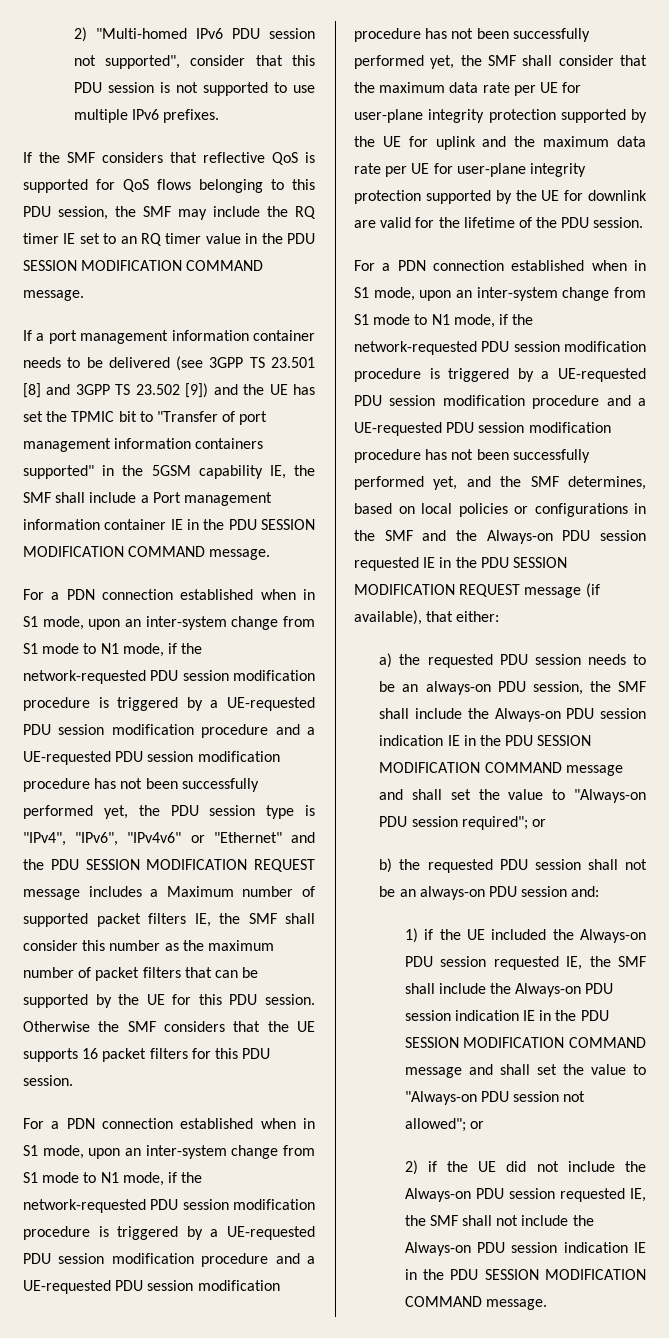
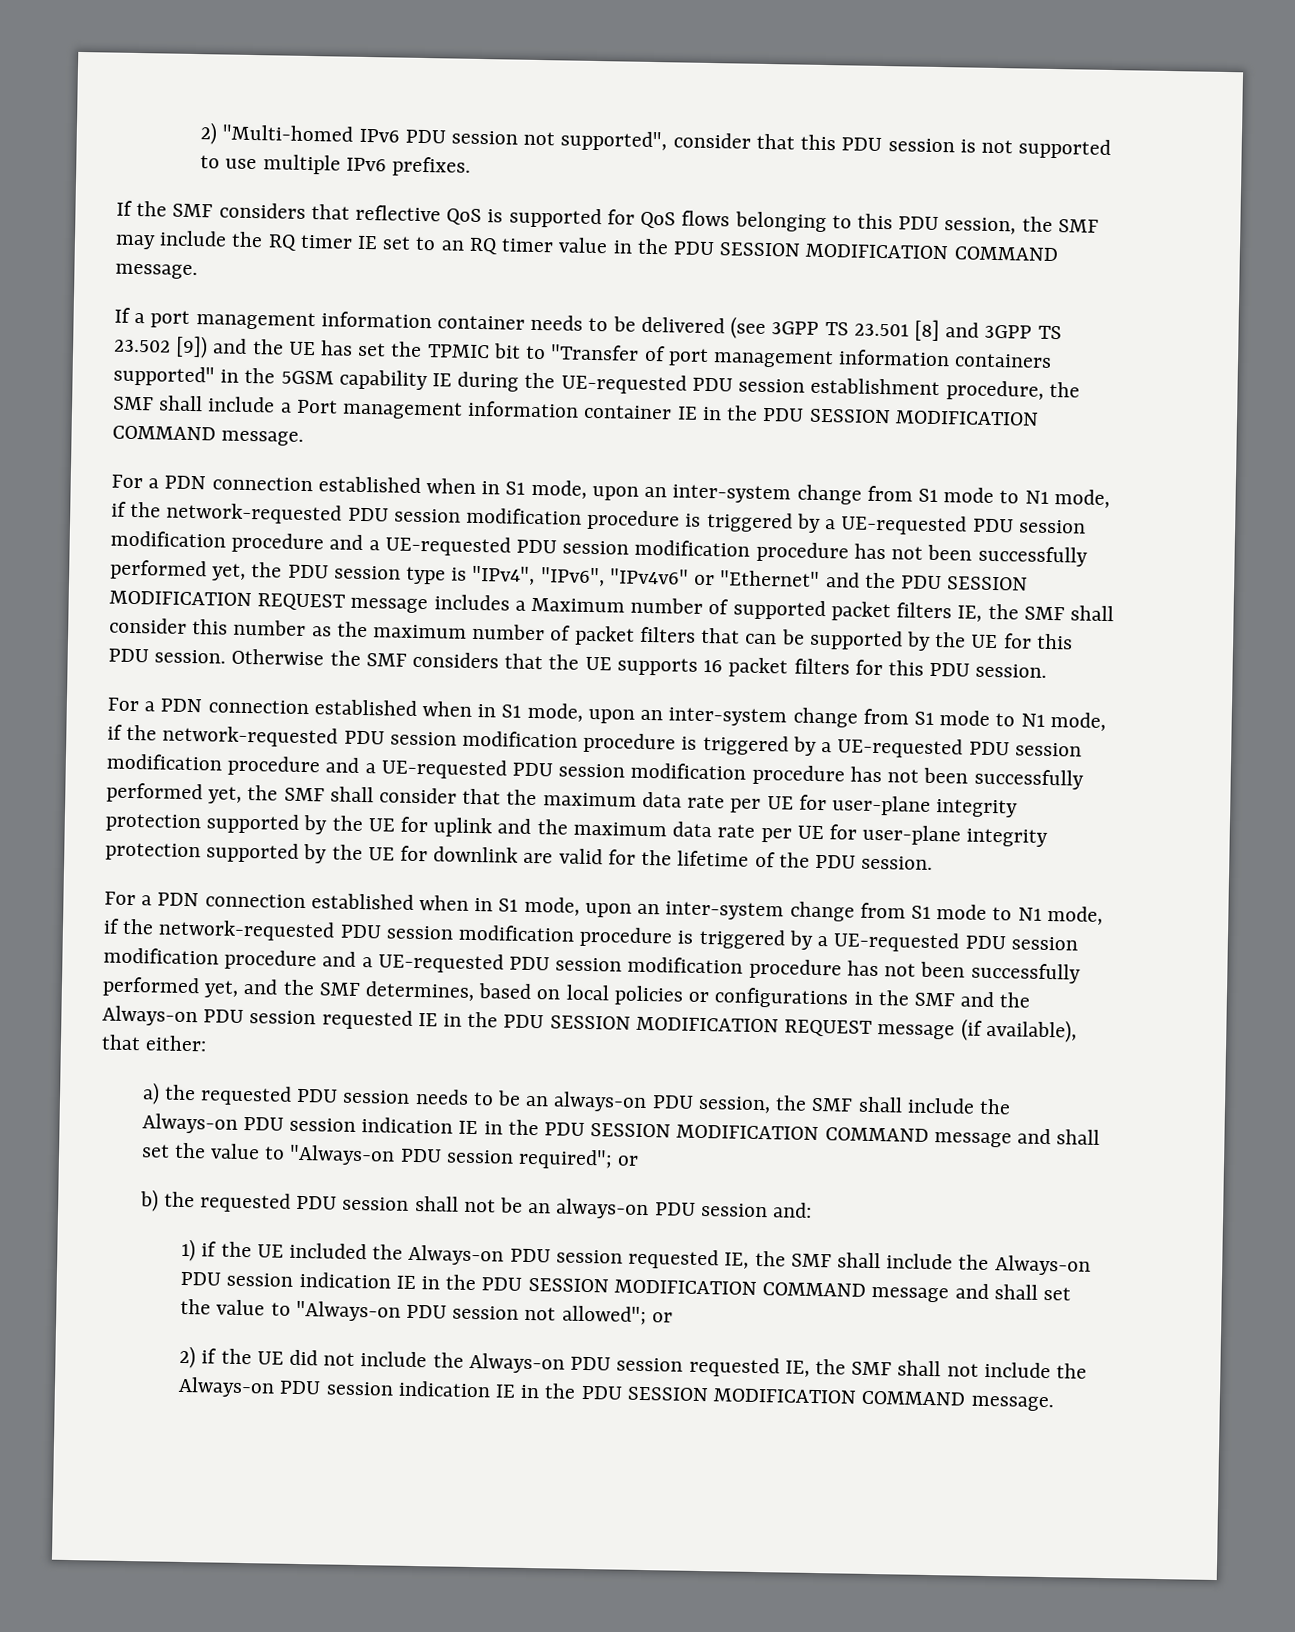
- If a port management information container needs to be delivered (see 3GPP TS 23.501 [8] and 3GPP TS 23.502 [9]) and the UE has set the TPMIC bit to "Transfer of port management information containers supported" in the 5GSM capability IE, the SMF shall include a Port management information container IE in the PDU SESSION MODIFICATION COMMAND message.
+ If a port management information container needs to be delivered (see 3GPP TS 23.501 [8] and 3GPP TS 23.502 [9]) and the UE has set the TPMIC bit to "Transfer of port management information containers supported" in the 5GSM capability IE during the UE-requested PDU session establishment procedure, the SMF shall include a Port management information container IE in the PDU SESSION MODIFICATION COMMAND message.

